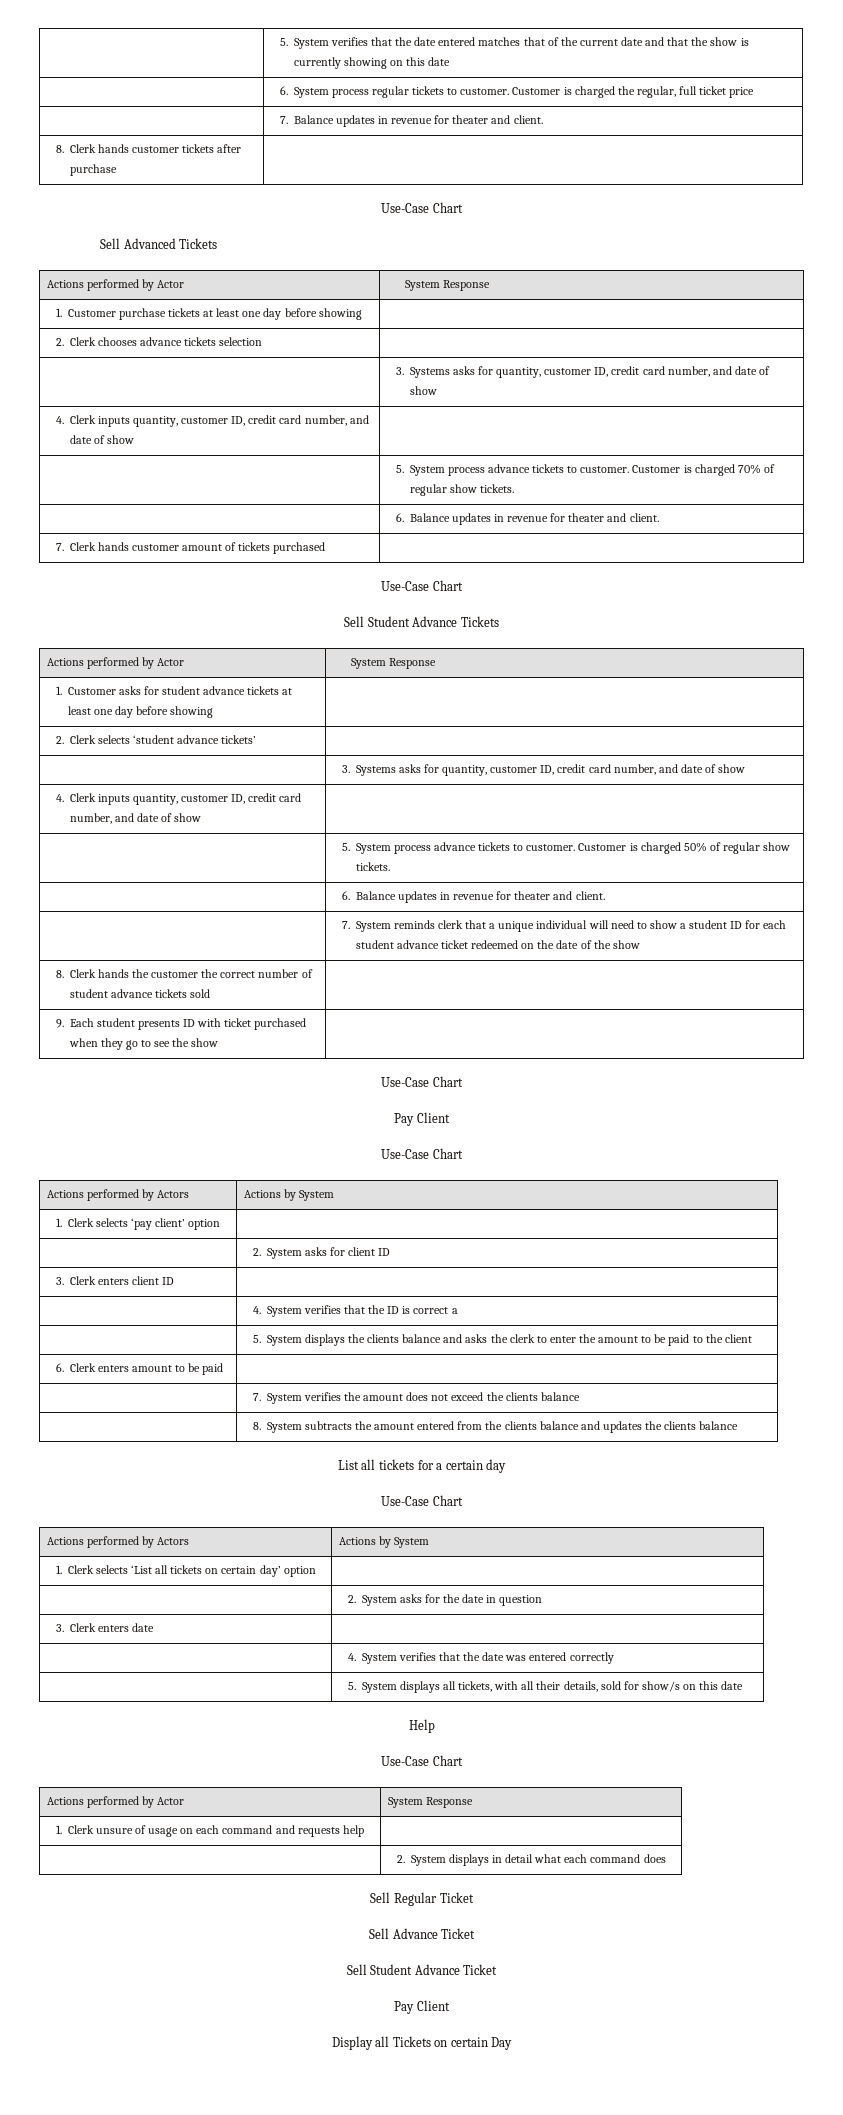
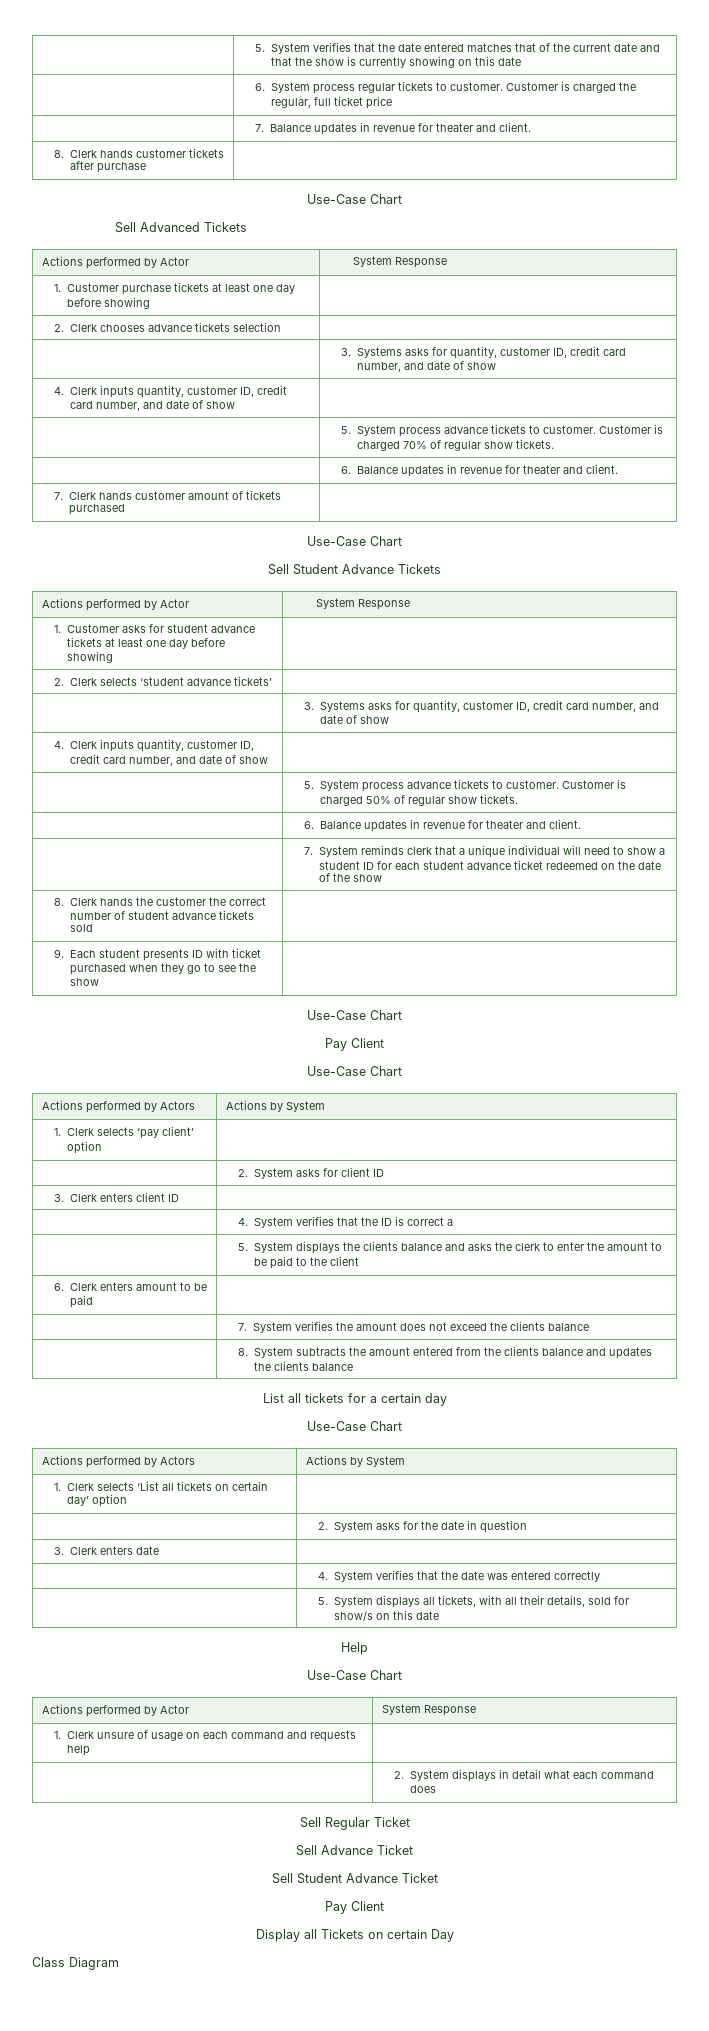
+ Class Diagram

